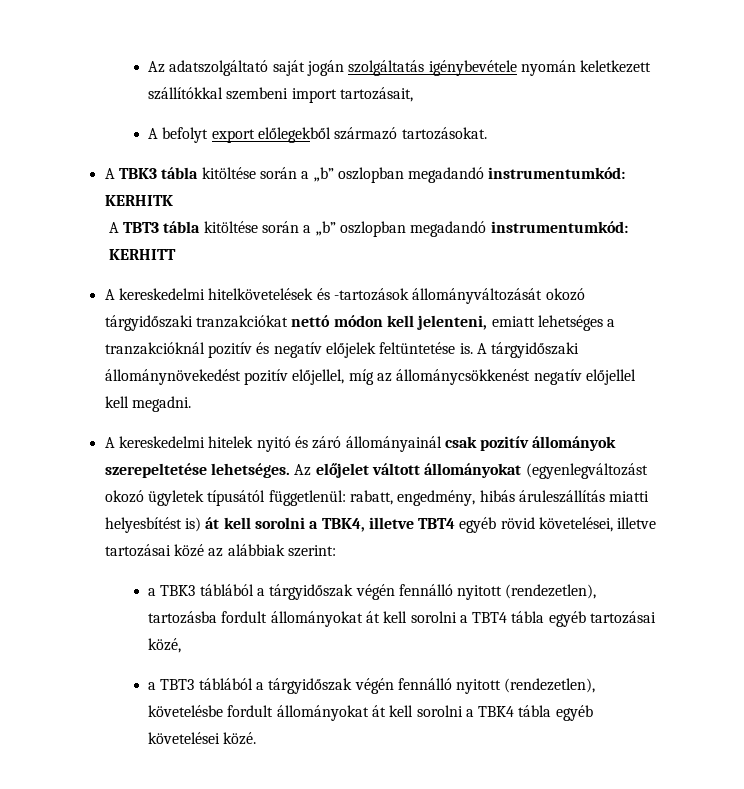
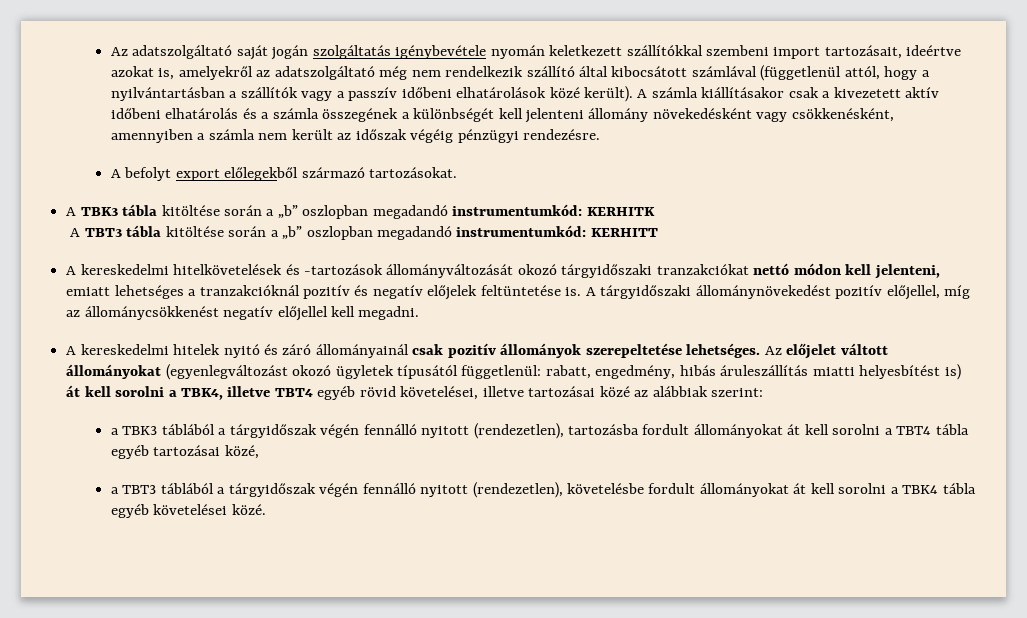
- Az adatszolgáltató saját jogán szolgáltatás igénybevétele nyomán keletkezett szállítókkal szembeni import tartozásait,
+ Az adatszolgáltató saját jogán szolgáltatás igénybevétele nyomán keletkezett szállítókkal szembeni import tartozásait, ideértve azokat is, amelyekről az adatszolgáltató még nem rendelkezik szállító által kibocsátott számlával (függetlenül attól, hogy a nyilvántartásban a szállítók vagy a passzív időbeni elhatárolások közé került). A számla kiállításakor csak a kivezetett aktív időbeni elhatárolás és a számla összegének a különbségét kell jelenteni állomány növekedésként vagy csökkenésként, amennyiben a számla nem került az időszak végéig pénzügyi rendezésre.

